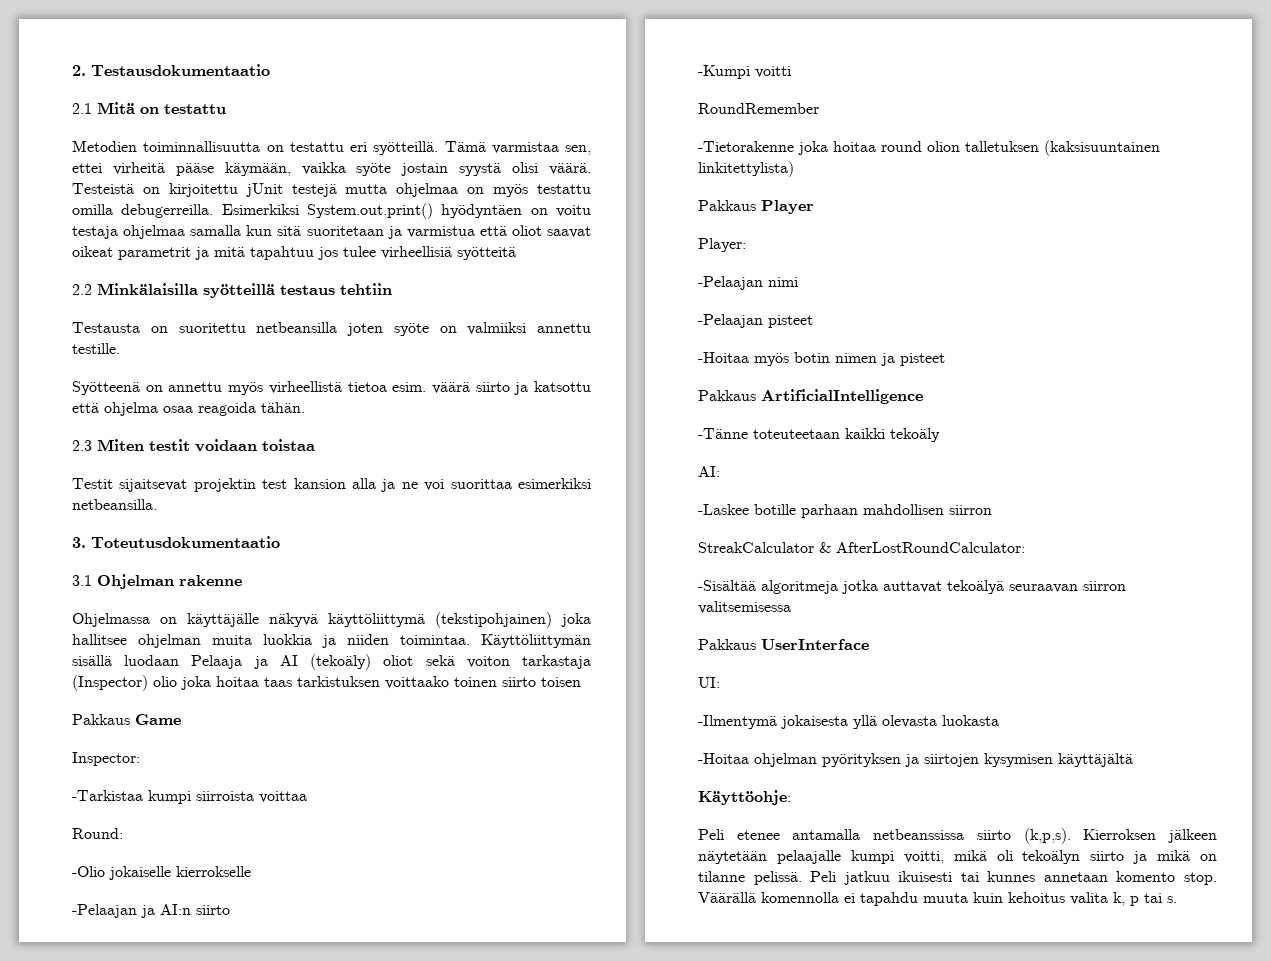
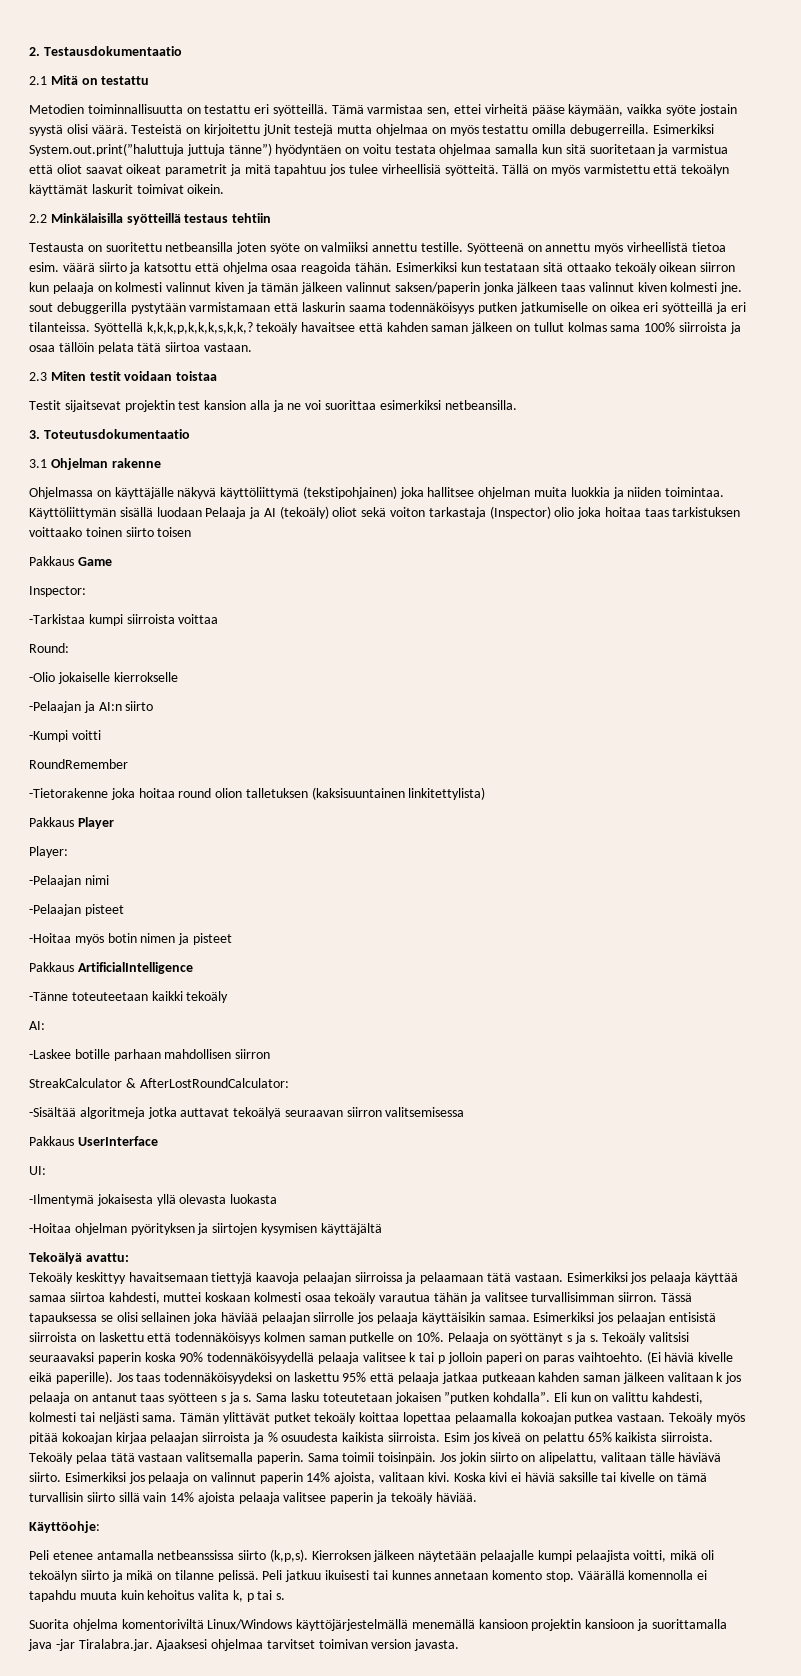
- Esimerkiksi System.out.print() hyödyntäen on voitu testaja ohjelmaa samalla kun sitä suoritetaan ja varmistua että oliot saavat oikeat parametrit ja mitä tapahtuu jos tulee virheellisiä syötteitä
+ Esimerkiksi System.out.print(”haluttuja juttuja tänne”) hyödyntäen on voitu testata ohjelmaa samalla kun sitä suoritetaan ja varmistua että oliot saavat oikeat parametrit ja mitä tapahtuu jos tulee virheellisiä syötteitä. Tällä on myös varmistettu että tekoälyn käyttämät laskurit toimivat oikein.
- Testausta on suoritettu netbeansilla joten syöte on valmiiksi annettu testille.
- Syötteenä on annettu myös virheellistä tietoa esim. väärä siirto ja katsottu että ohjelma osaa reagoida tähän.
+ Testausta on suoritettu netbeansilla joten syöte on valmiiksi annettu testille. Syötteenä on annettu myös virheellistä tietoa esim. väärä siirto ja katsottu että ohjelma osaa reagoida tähän. Esimerkiksi kun testataan sitä ottaako tekoäly oikean siirron kun pelaaja on kolmesti valinnut kiven ja tämän jälkeen valinnut saksen/paperin jonka jälkeen taas valinnut kiven kolmesti jne. sout debuggerilla pystytään varmistamaan että laskurin saama todennäköisyys putken jatkumiselle on oikea eri syötteillä ja eri tilanteissa. Syöttellä k,k,k,p,k,k,k,s,k,k,? tekoäly havaitsee että kahden saman jälkeen on tullut kolmas sama 100% siirroista ja osaa tällöin pelata tätä siirtoa vastaan.
+ Tekoälyä avattu:
+ Tekoäly keskittyy havaitsemaan tiettyjä kaavoja pelaajan siirroissa ja pelaamaan tätä vastaan. Esimerkiksi jos pelaaja käyttää samaa siirtoa kahdesti, muttei koskaan kolmesti osaa tekoäly varautua tähän ja valitsee turvallisimman siirron. Tässä tapauksessa se olisi sellainen joka häviää pelaajan siirrolle jos pelaaja käyttäisikin samaa. Esimerkiksi jos pelaajan entisistä siirroista on laskettu että todennäköisyys kolmen saman putkelle on 10%. Pelaaja on syöttänyt s ja s. Tekoäly valitsisi seuraavaksi paperin koska 90% todennäköisyydellä pelaaja valitsee k tai p jolloin paperi on paras vaihtoehto. (Ei häviä kivelle eikä paperille). Jos taas todennäköisyydeksi on laskettu 95% että pelaaja jatkaa putkeaan kahden saman jälkeen valitaan k jos pelaaja on antanut taas syötteen s ja s. Sama lasku toteutetaan jokaisen ”putken kohdalla”. Eli kun on valittu kahdesti, kolmesti tai neljästi sama. Tämän ylittävät putket tekoäly koittaa lopettaa pelaamalla kokoajan putkea vastaan. Tekoäly myös pitää kokoajan kirjaa pelaajan siirroista ja % osuudesta kaikista siirroista. Esim jos kiveä on pelattu 65% kaikista siirroista. Tekoäly pelaa tätä vastaan valitsemalla paperin. Sama toimii toisinpäin. Jos jokin siirto on alipelattu, valitaan tälle häviävä siirto. Esimerkiksi jos pelaaja on valinnut paperin 14% ajoista, valitaan kivi. Koska kivi ei häviä saksille tai kivelle on tämä turvallisin siirto sillä vain 14% ajoista pelaaja valitsee paperin ja tekoäly häviää.
- Kierroksen jälkeen näytetään pelaajalle kumpi voitti, mikä oli tekoälyn siirto ja mikä on tilanne pelissä.
+ Kierroksen jälkeen näytetään pelaajalle kumpi pelaajista voitti, mikä oli tekoälyn siirto ja mikä on tilanne pelissä.
+ Suorita ohjelma komentoriviltä Linux/Windows käyttöjärjestelmällä menemällä kansioon projektin kansioon ja suorittamalla java -jar Tiralabra.jar. Ajaaksesi ohjelmaa tarvitset toimivan version javasta.

